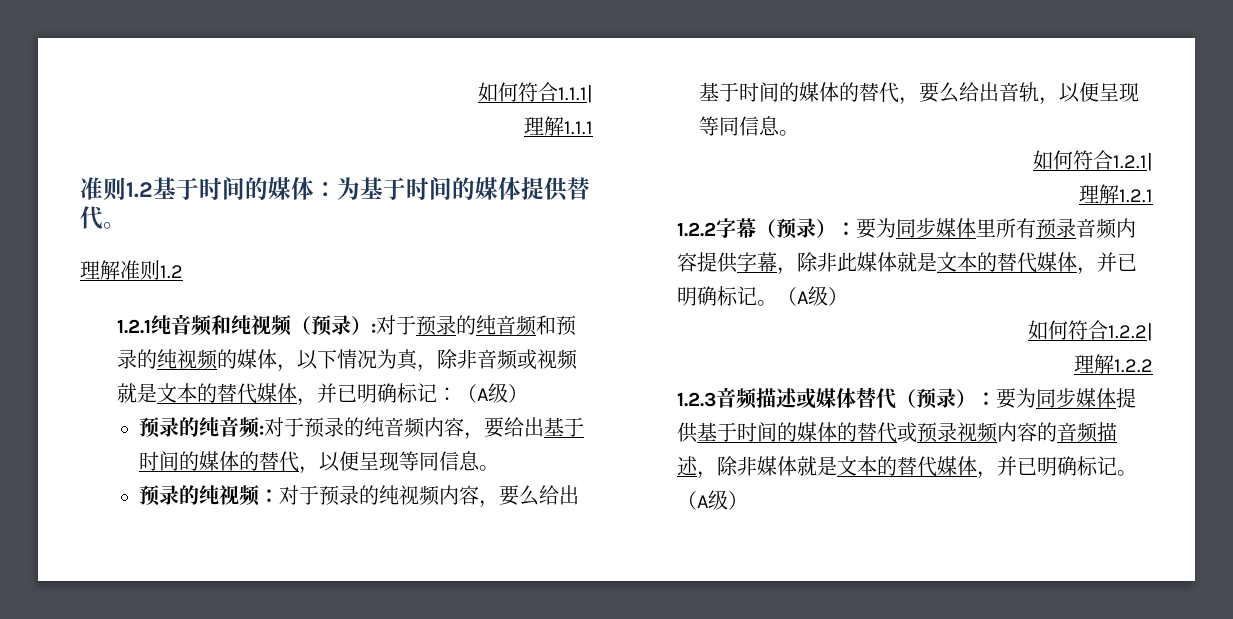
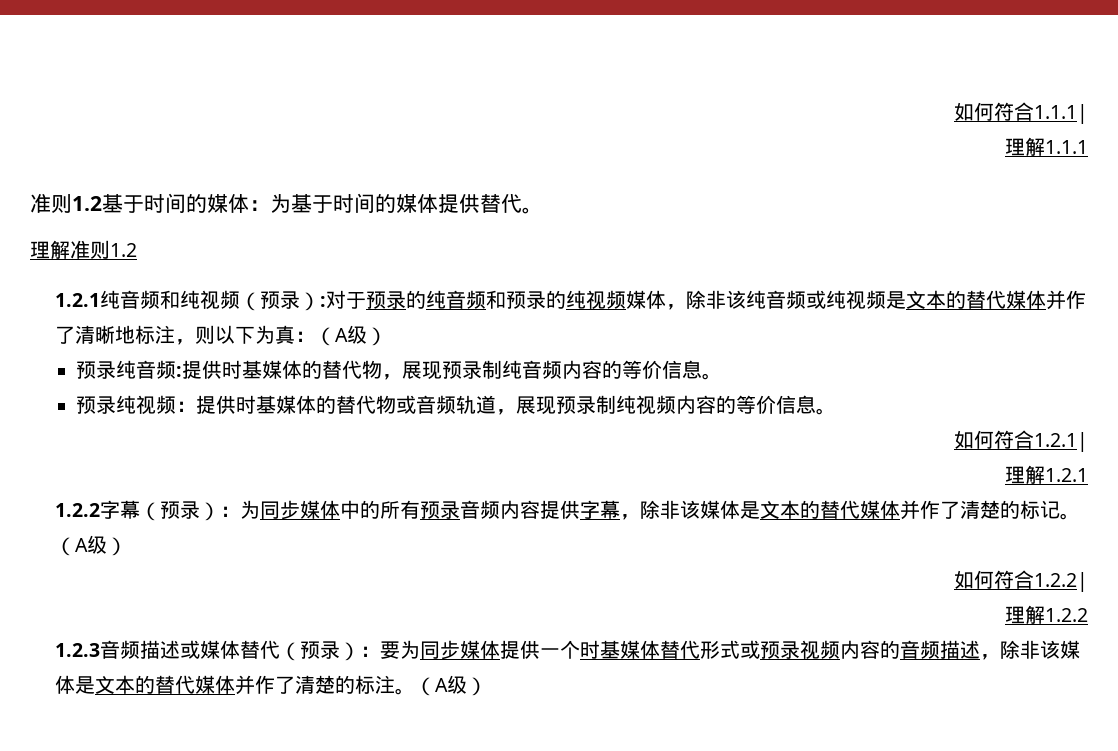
- 1.2.1纯音频和纯视频（预录）:对于预录的纯音频和预录的纯视频的媒体，以下情况为真，除非音频或视频就是文本的替代媒体，并已明确标记：（A级）
+ 1.2.1纯音频和纯视频（预录）:对于预录的纯音频和预录的纯视频媒体，除非该纯音频或纯视频是文本的替代媒体并作了清晰地标注，则以下为真：（A级）
- 预录的纯音频:对于预录的纯音频内容，要给出基于时间的媒体的替代，以便呈现等同信息。
+ 预录纯音频:提供时基媒体的替代物，展现预录制纯音频内容的等价信息。
- 预录的纯视频：对于预录的纯视频内容，要么给出基于时间的媒体的替代，要么给出音轨，以便呈现等同信息。
+ 预录纯视频：提供时基媒体的替代物或音频轨道，展现预录制纯视频内容的等价信息。
- 1.2.2字幕（预录）：要为同步媒体里所有预录音频内容提供字幕，除非此媒体就是文本的替代媒体，并已明确标记。
+ 1.2.2字幕（预录）：为同步媒体中的所有预录音频内容提供字幕，除非该媒体是文本的替代媒体并作了清楚的标记。
- 1.2.3音频描述或媒体替代（预录）：要为同步媒体提供基于时间的媒体的替代或预录视频内容的音频描述，除非媒体就是文本的替代媒体，并已明确标记。
+ 1.2.3音频描述或媒体替代（预录）：要为同步媒体提供一个时基媒体替代形式或预录视频内容的音频描述，除非该媒体是文本的替代媒体并作了清楚的标注。

